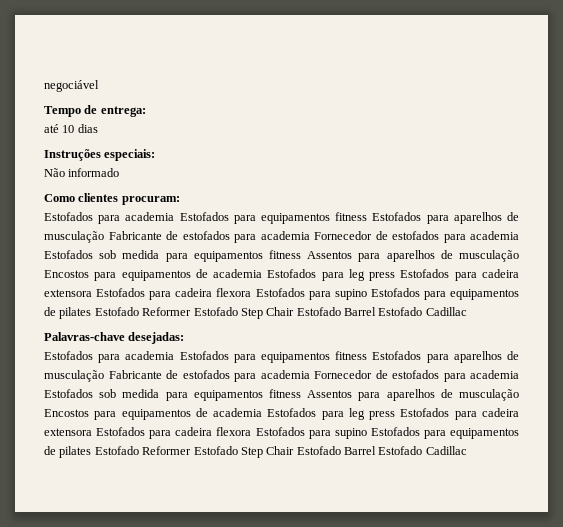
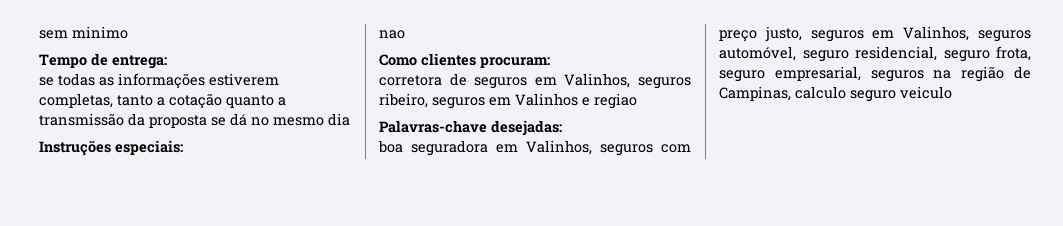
- negociável
+ sem minimo
- até 10 dias
+ se todas as informações estiverem completas, tanto a cotação quanto a transmissão da proposta se dá no mesmo dia
- Não informado
+ nao
  Como clientes procuram:
- Estofados para academia Estofados para equipamentos fitness Estofados para aparelhos de musculação Fabricante de estofados para academia Fornecedor de estofados para academia Estofados sob medida para equipamentos fitness Assentos para aparelhos de musculação Encostos para equipamentos de academia Estofados para leg press Estofados para cadeira extensora Estofados para cadeira flexora Estofados para supino Estofados para equipamentos de pilates Estofado Reformer Estofado Step Chair Estofado Barrel Estofado Cadillac
+ corretora de seguros em Valinhos, seguros ribeiro, seguros em Valinhos e regiao
  Palavras-chave desejadas:
- Estofados para academia Estofados para equipamentos fitness Estofados para aparelhos de musculação Fabricante de estofados para academia Fornecedor de estofados para academia Estofados sob medida para equipamentos fitness Assentos para aparelhos de musculação Encostos para equipamentos de academia Estofados para leg press Estofados para cadeira extensora Estofados para cadeira flexora Estofados para supino Estofados para equipamentos de pilates Estofado Reformer Estofado Step Chair Estofado Barrel Estofado Cadillac
+ boa seguradora em Valinhos, seguros com preço justo, seguros em Valinhos, seguros automóvel, seguro residencial, seguro frota, seguro empresarial, seguros na região de Campinas, calculo seguro veiculo

